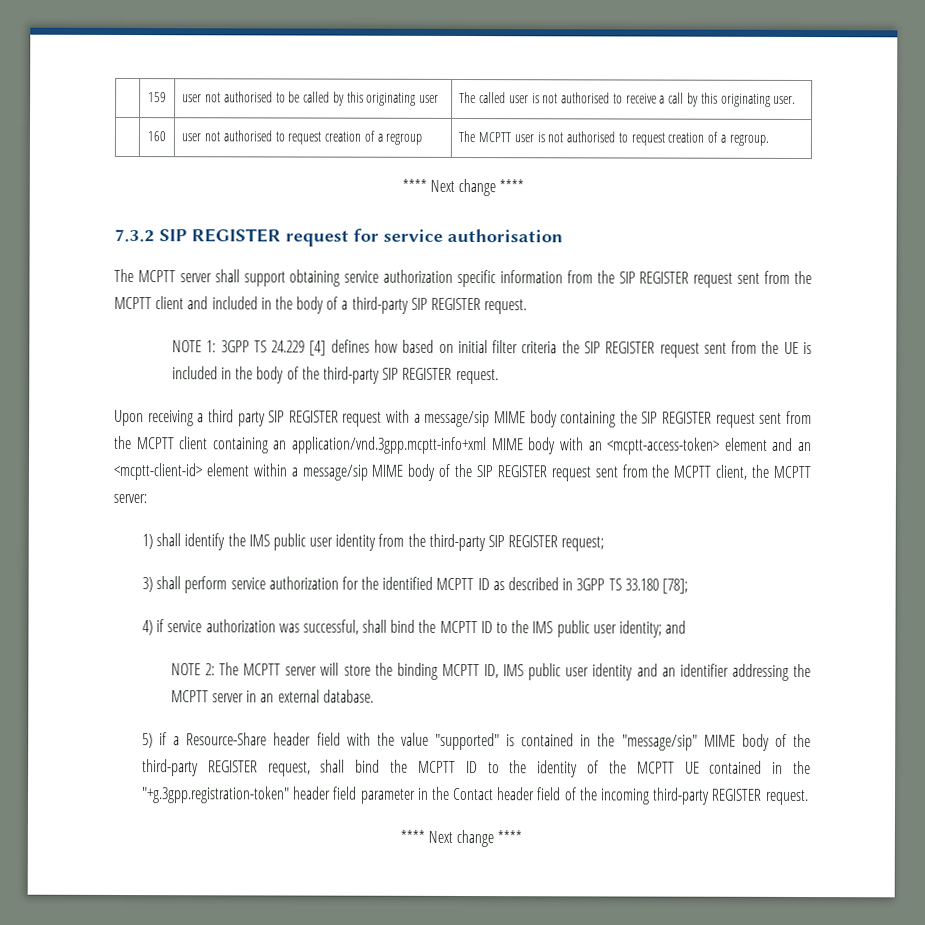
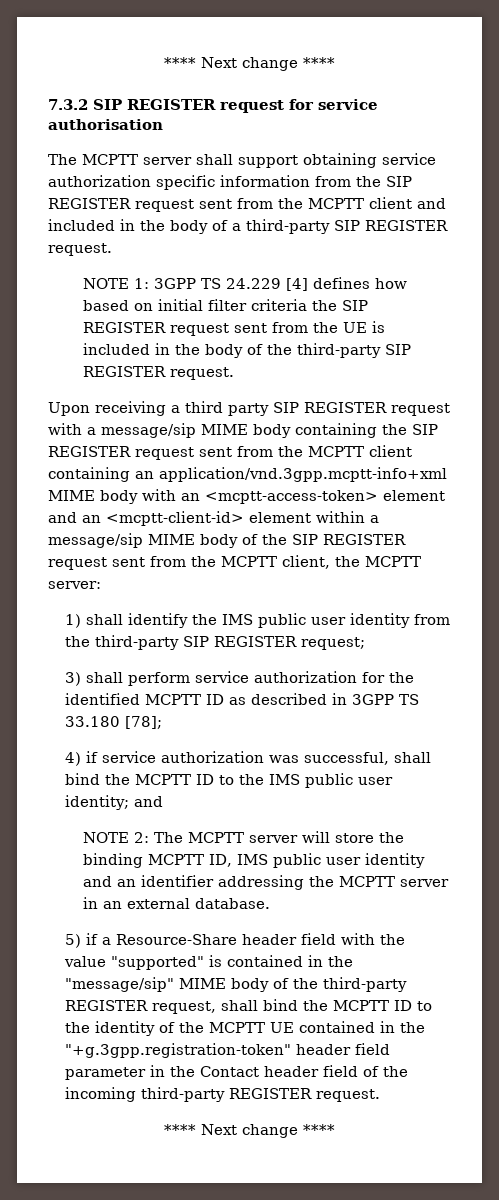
- | 159 | user not authorised to be called by this originating user | The called user is not authorised to receive a call by this originating user.
- | 160 | user not authorised to request creation of a regroup | The MCPTT user is not authorised to request creation of a regroup.

